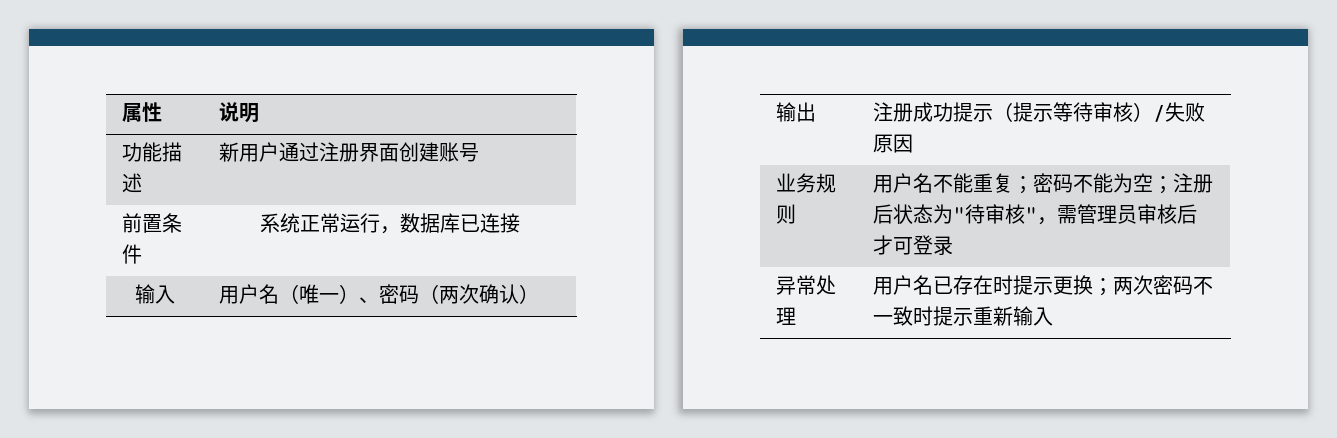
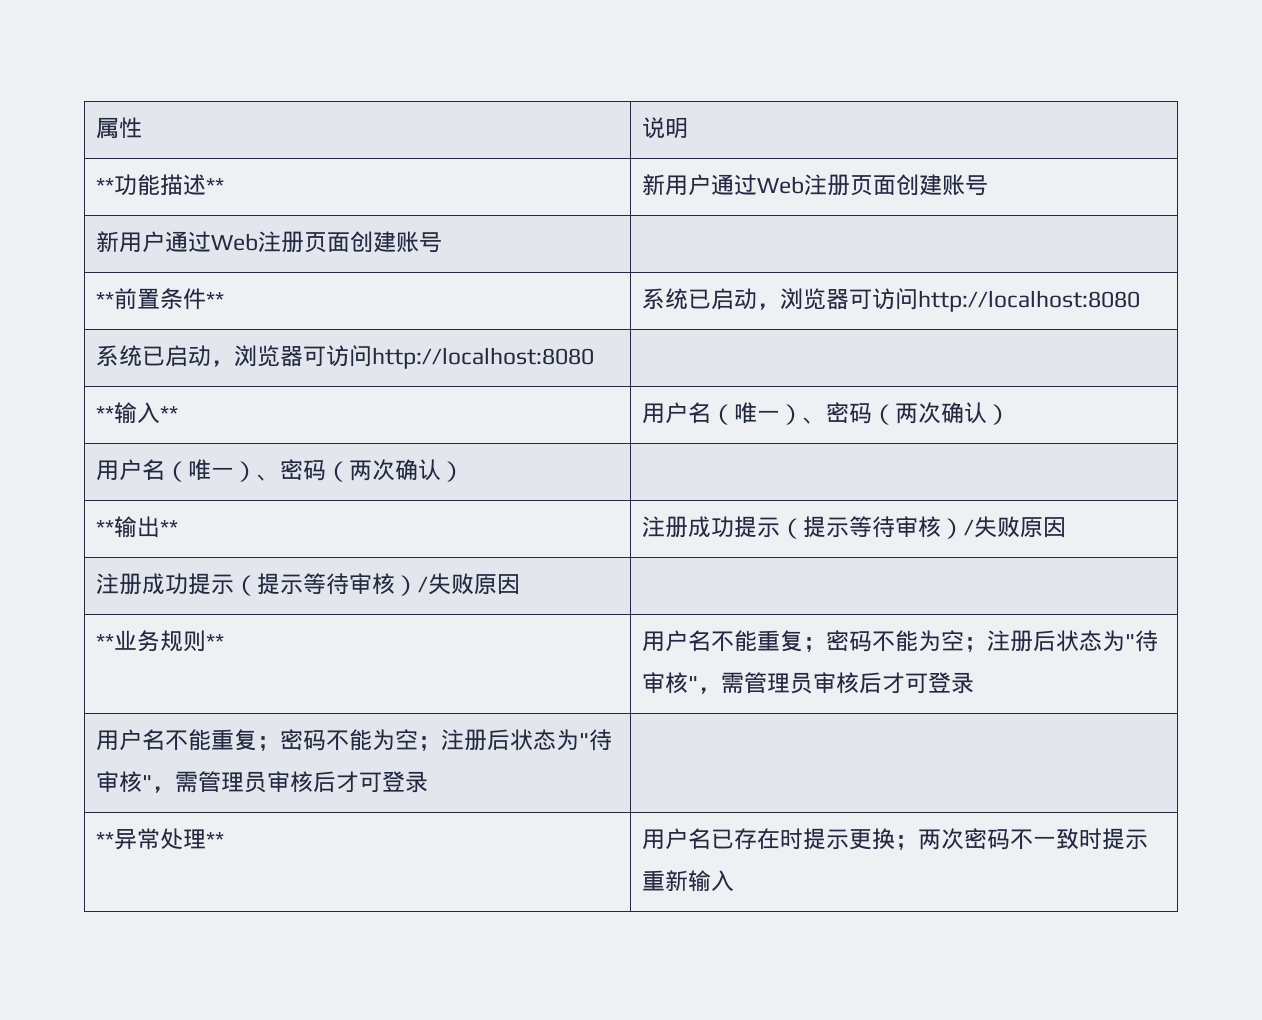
- 功能描述 | 新用户通过注册界面创建账号
+ **功能描述** | 新用户通过Web注册页面创建账号
- 前置条件 | 系统正常运行，数据库已连接
- 输入 | 用户名（唯一）、密码（两次确认）
+ 新用户通过Web注册页面创建账号 |
+ **前置条件** | 系统已启动，浏览器可访问http://localhost:8080
+ 系统已启动，浏览器可访问http://localhost:8080 |
+ **输入** | 用户名（唯一）、密码（两次确认）
- 输出 | 注册成功提示（提示等待审核）/失败原因
+ 用户名（唯一）、密码（两次确认） |
+ **输出** | 注册成功提示（提示等待审核）/失败原因
- 业务规则 | 用户名不能重复；密码不能为空；注册后状态为"待审核"，需管理员审核后才可登录
+ 注册成功提示（提示等待审核）/失败原因 |
+ **业务规则** | 用户名不能重复；密码不能为空；注册后状态为"待审核"，需管理员审核后才可登录
- 异常处理 | 用户名已存在时提示更换；两次密码不一致时提示重新输入
+ 用户名不能重复；密码不能为空；注册后状态为"待审核"，需管理员审核后才可登录 |
+ **异常处理** | 用户名已存在时提示更换；两次密码不一致时提示重新输入

